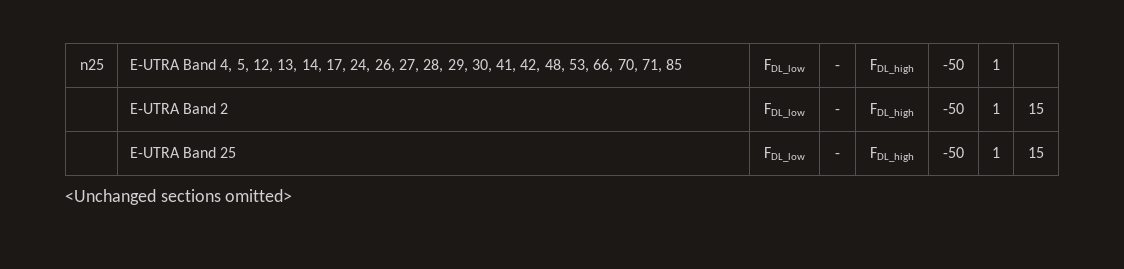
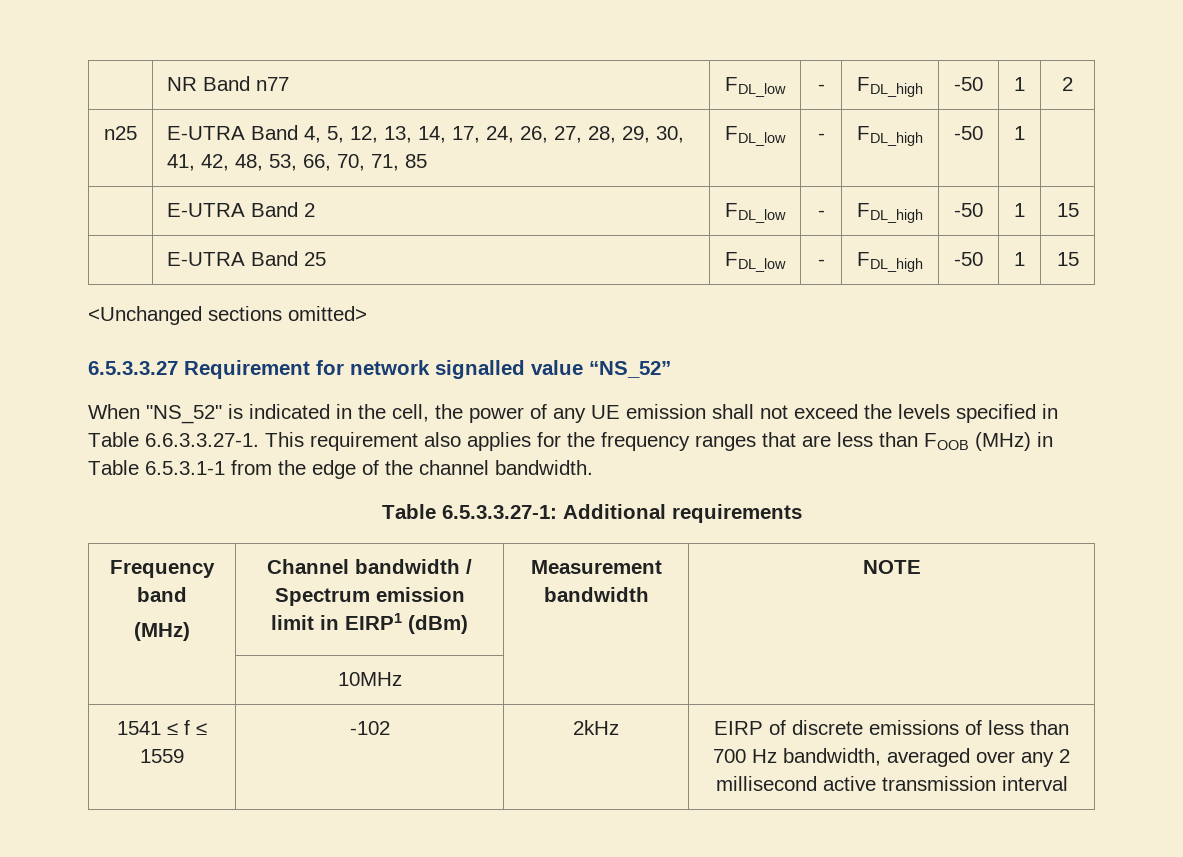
+ | NR Band n77 | FDL_low | - | FDL_high | -50 | 1 | 2
+ 6.5.3.3.27 Requirement for network signalled value “NS_52”
+ When "NS_52" is indicated in the cell, the power of any UE emission shall not exceed the levels specified in Table 6.6.3.3.27-1. This requirement also applies for the frequency ranges that are less than FOOB (MHz) in Table 6.5.3.1-1 from the edge of the channel bandwidth.
+ Table 6.5.3.3.27-1: Additional requirements
+ Frequency band
+ (MHz) | Channel bandwidth / Spectrum emission limit in EIRP1 (dBm) | Measurement bandwidth | NOTE
+ | 10MHz | |
+ 1541 ≤ f ≤ 1559 | -102 | 2kHz | EIRP of discrete emissions of less than 700 Hz bandwidth, averaged over any 2 millisecond active transmission interval

